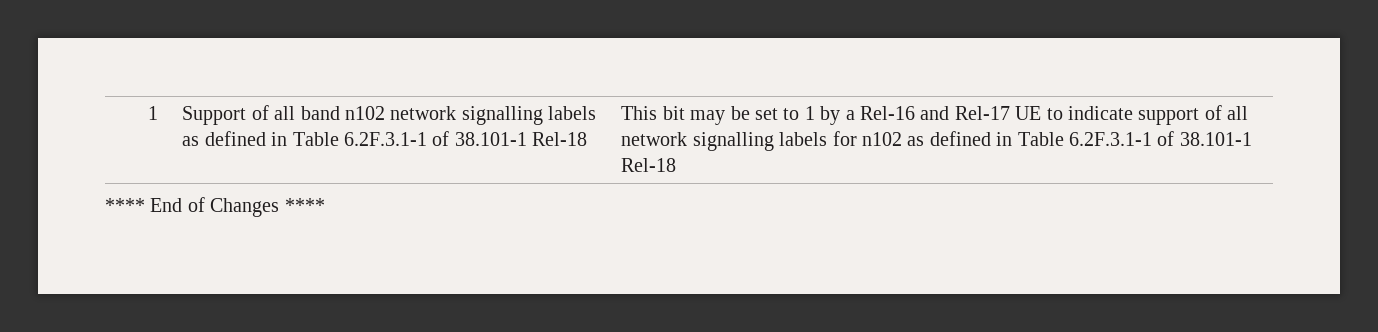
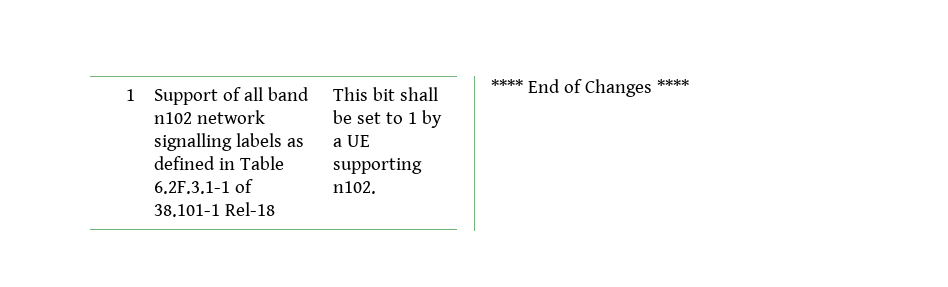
- This bit may be set to 1 by a Rel-16 and Rel-17 UE to indicate support of all network signalling labels for n102 as defined in Table 6.2F.3.1-1 of 38.101-1 Rel-18
+ This bit shall be set to 1 by a UE supporting n102.

